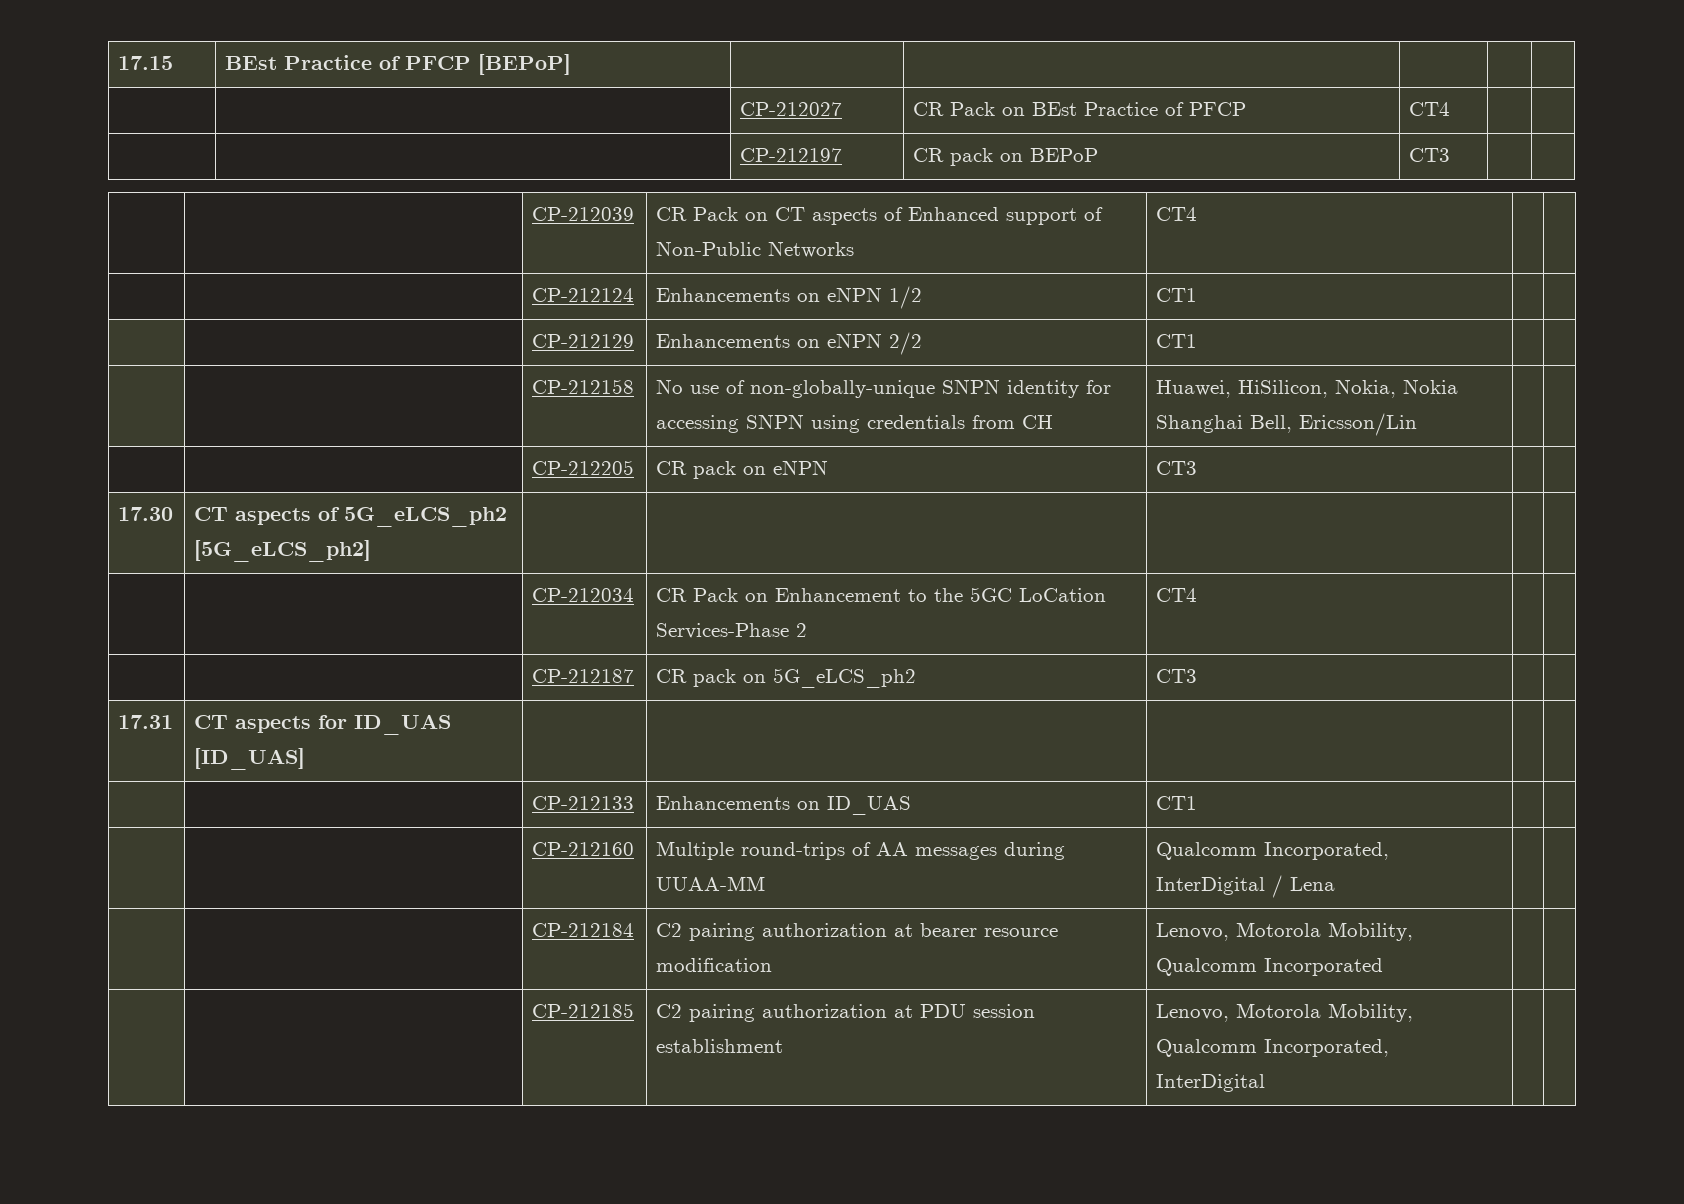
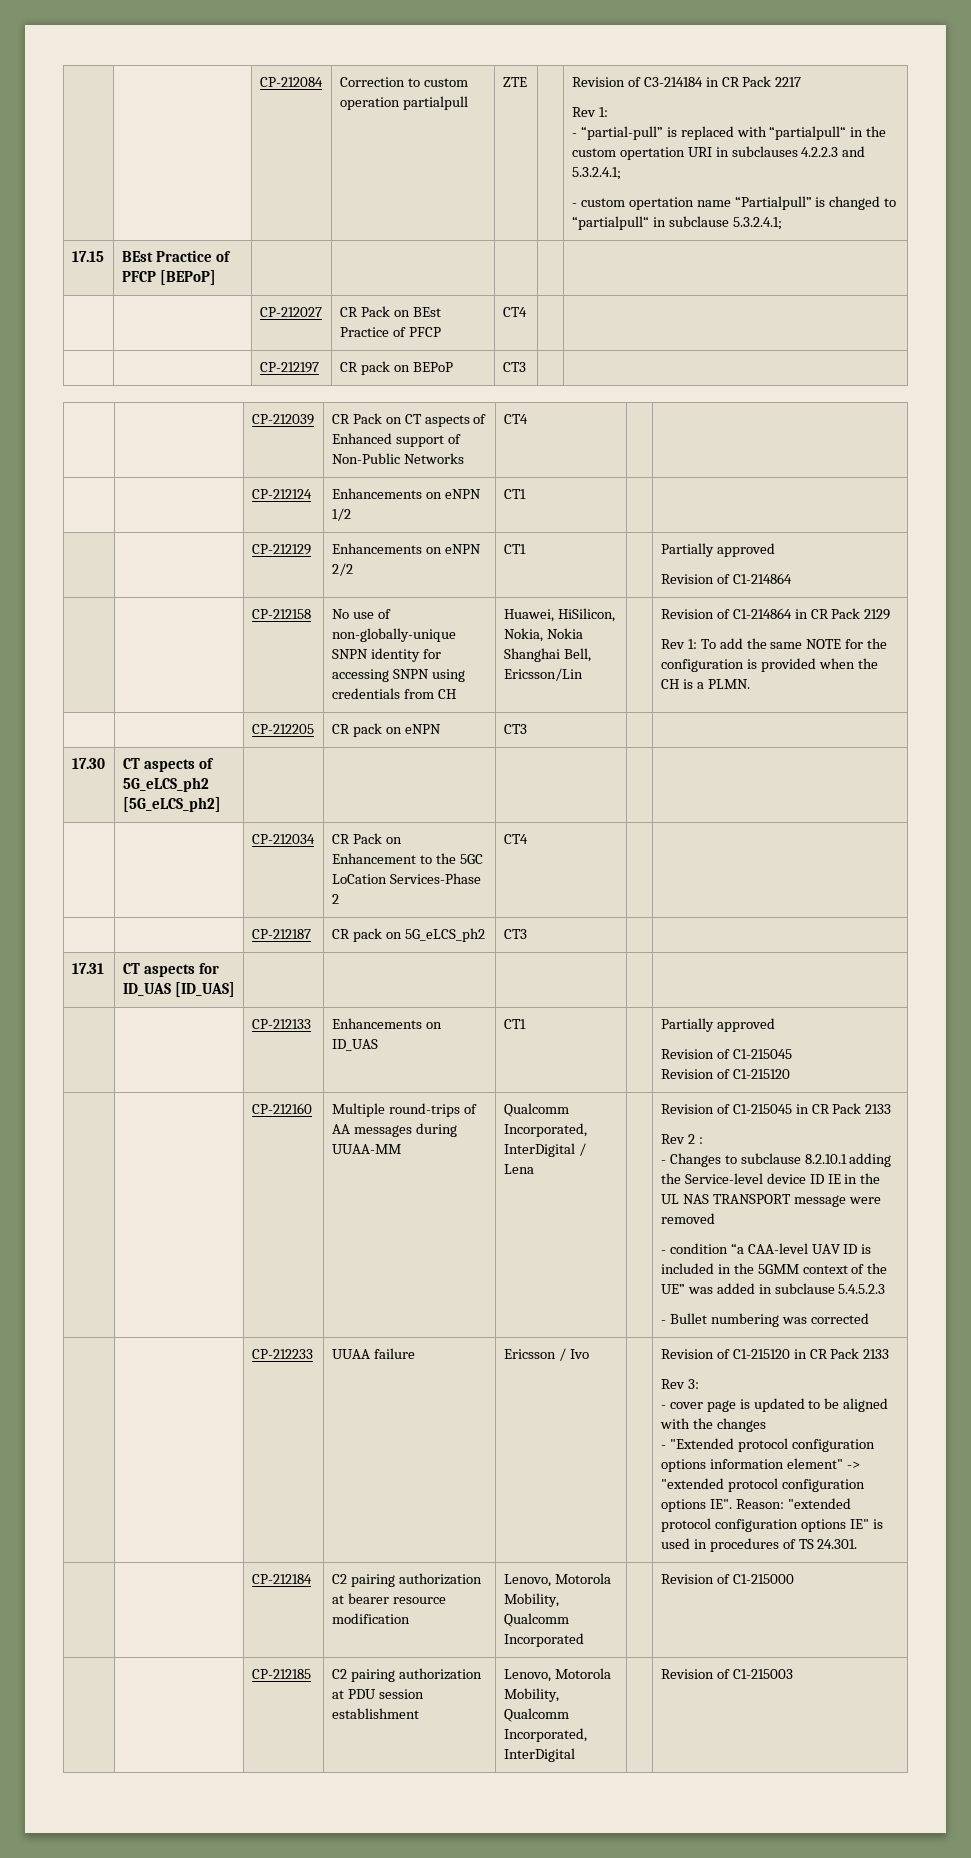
+ CP-212084 | Correction to custom operation partialpull | ZTE | | Revision of C3-214184 in CR Pack 2217
+ Rev 1:
+ - “partial-pull” is replaced with “partialpull“ in the custom opertation URI in subclauses 4.2.2.3 and 5.3.2.4.1;
+ - custom opertation name “Partialpull” is changed to “partialpull“ in subclause 5.3.2.4.1;
- | | CP-212129 | Enhancements on eNPN 2/2 | CT1 | |
+ | | CP-212129 | Enhancements on eNPN 2/2 | CT1 | | Partially approved
+ Revision of C1-214864
+ Revision of C1-214864 in CR Pack 2129
+ Rev 1: To add the same NOTE for the configuration is provided when the CH is a PLMN.
- | | CP-212133 | Enhancements on ID_UAS | CT1 | |
+ | | CP-212133 | Enhancements on ID_UAS | CT1 | | Partially approved
+ Revision of C1-215045
+ Revision of C1-215120
+ Revision of C1-215045 in CR Pack 2133
+ Rev 2 :
+ - Changes to subclause 8.2.10.1 adding the Service-level device ID IE in the UL NAS TRANSPORT message were removed
+ - condition “a CAA-level UAV ID is included in the 5GMM context of the UE” was added in subclause 5.4.5.2.3
+ - Bullet numbering was corrected
+ | | CP-212233 | UUAA failure | Ericsson / Ivo | | Revision of C1-215120 in CR Pack 2133
+ Rev 3:
+ - cover page is updated to be aligned with the changes
+ - "Extended protocol configuration options information element" -> "extended protocol configuration options IE". Reason: "extended protocol configuration options IE" is used in procedures of TS 24.301.
- | | CP-212184 | C2 pairing authorization at bearer resource modification | Lenovo, Motorola Mobility, Qualcomm Incorporated | |
+ | | CP-212184 | C2 pairing authorization at bearer resource modification | Lenovo, Motorola Mobility, Qualcomm Incorporated | | Revision of C1-215000
- | | CP-212185 | C2 pairing authorization at PDU session establishment | Lenovo, Motorola Mobility, Qualcomm Incorporated, InterDigital | |
+ | | CP-212185 | C2 pairing authorization at PDU session establishment | Lenovo, Motorola Mobility, Qualcomm Incorporated, InterDigital | | Revision of C1-215003

